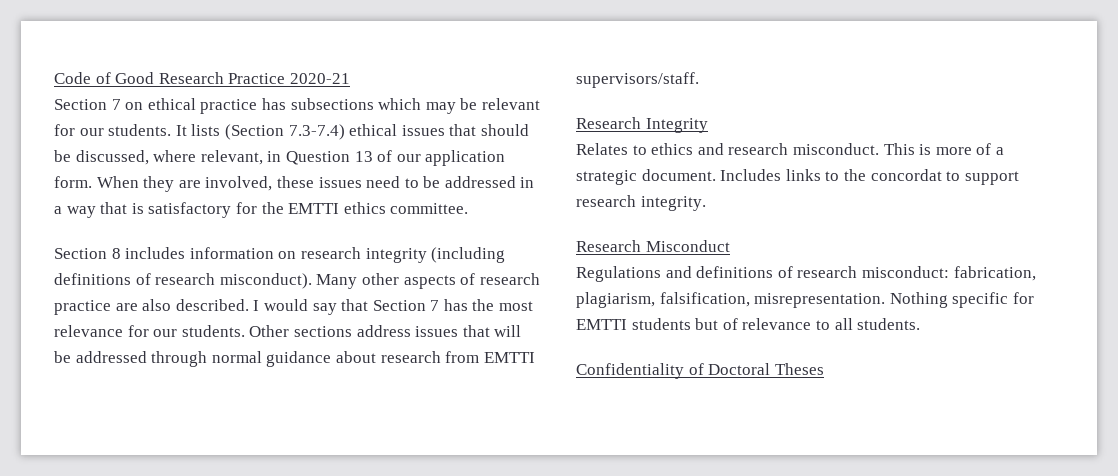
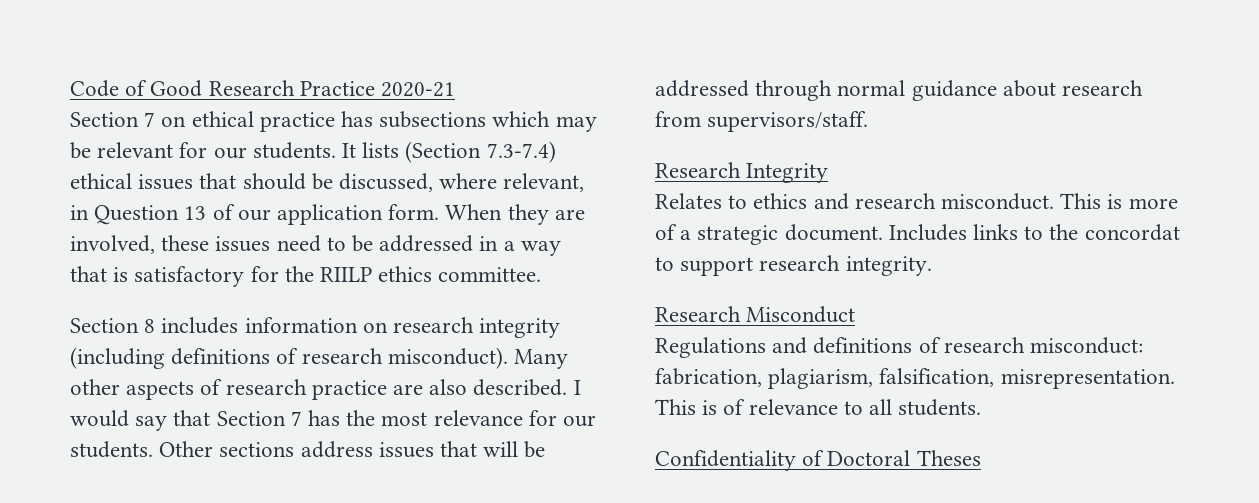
- When they are involved, these issues need to be addressed in a way that is satisfactory for the EMTTI ethics committee.
+ When they are involved, these issues need to be addressed in a way that is satisfactory for the RIILP ethics committee.
- Other sections address issues that will be addressed through normal guidance about research from EMTTI supervisors/staff.
+ Other sections address issues that will be addressed through normal guidance about research from supervisors/staff.
- Nothing specific for EMTTI students but of relevance to all students.
+ This is of relevance to all students.

